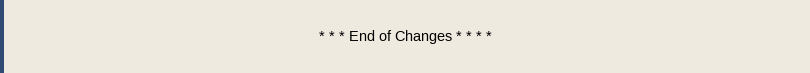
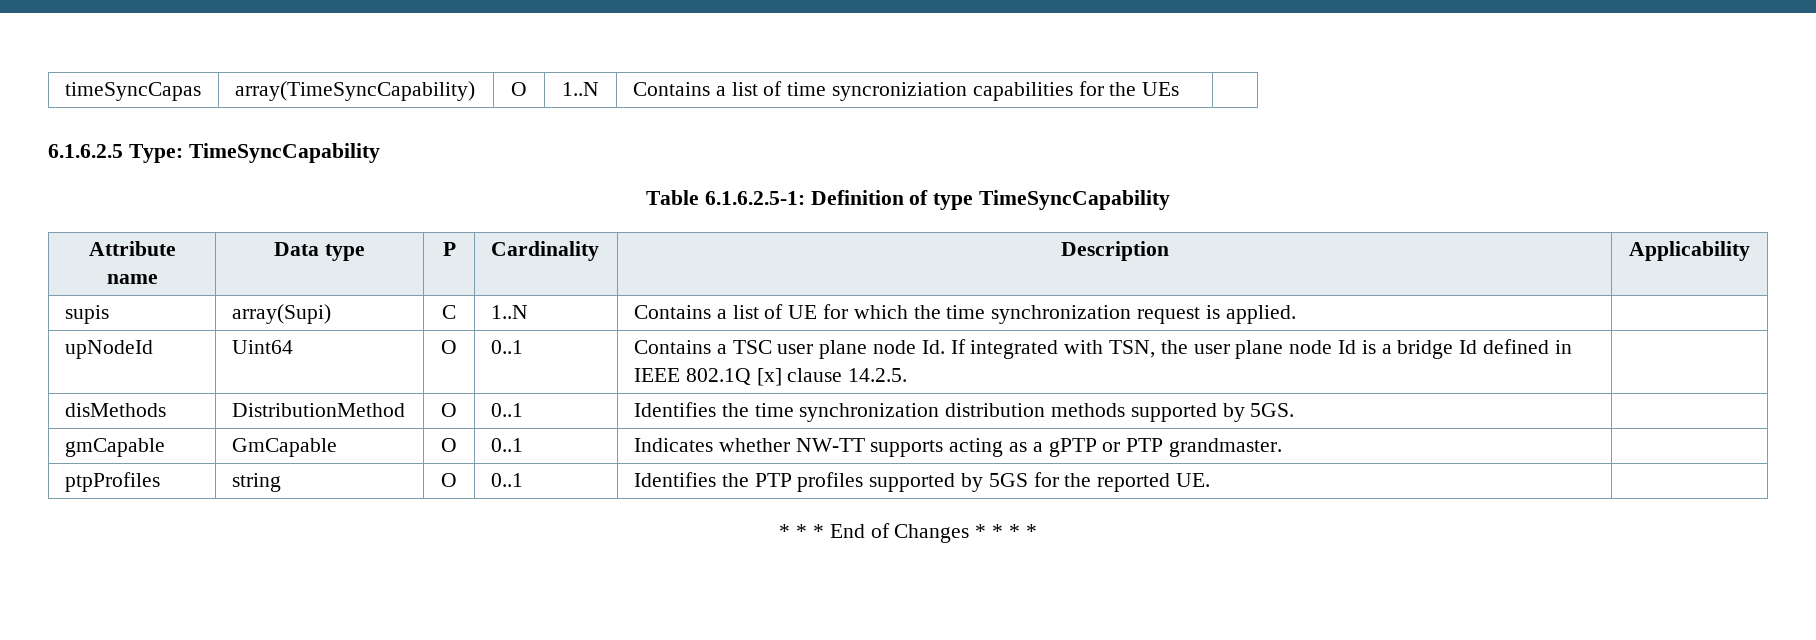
+ timeSyncCapas | array(TimeSyncCapability) | O | 1..N | Contains a list of time syncroniziation capabilities for the UEs |
+ 6.1.6.2.5 Type: TimeSyncCapability
+ Table 6.1.6.2.5-1: Definition of type TimeSyncCapability
+ Attribute name | Data type | P | Cardinality | Description | Applicability
+ supis | array(Supi) | C | 1..N | Contains a list of UE for which the time synchronization request is applied. |
+ upNodeId | Uint64 | O | 0..1 | Contains a TSC user plane node Id. If integrated with TSN, the user plane node Id is a bridge Id defined in IEEE 802.1Q [x] clause 14.2.5. |
+ disMethods | DistributionMethod | O | 0..1 | Identifies the time synchronization distribution methods supported by 5GS. |
+ gmCapable | GmCapable | O | 0..1 | Indicates whether NW-TT supports acting as a gPTP or PTP grandmaster. |
+ ptpProfiles | string | O | 0..1 | Identifies the PTP profiles supported by 5GS for the reported UE. |

